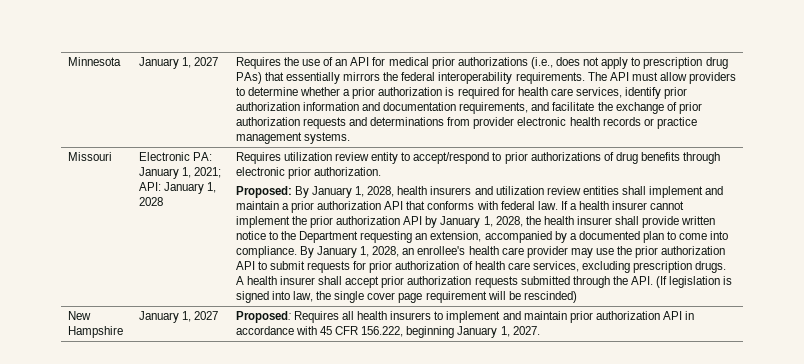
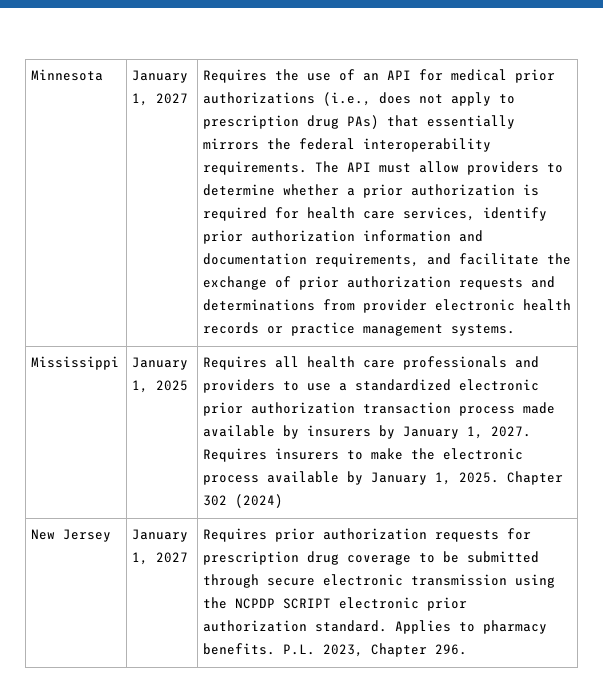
- Missouri | Electronic PA: January 1, 2021; API: January 1, 2028 | Requires utilization review entity to accept/respond to prior authorizations of drug benefits through electronic prior authorization.
- Proposed: By January 1, 2028, health insurers and utilization review entities shall implement and maintain a prior authorization API that conforms with federal law. If a health insurer cannot implement the prior authorization API by January 1, 2028, the health insurer shall provide written notice to the Department requesting an extension, accompanied by a documented plan to come into compliance. By January 1, 2028, an enrollee's health care provider may use the prior authorization API to submit requests for prior authorization of health care services, excluding prescription drugs. A health insurer shall accept prior authorization requests submitted through the API. (If legislation is signed into law, the single cover page requirement will be rescinded)
+ Mississippi | January 1, 2025 | Requires all health care professionals and providers to use a standardized electronic prior authorization transaction process made available by insurers by January 1, 2027. Requires insurers to make the electronic process available by January 1, 2025. Chapter 302 (2024)
- New Hampshire | January 1, 2027 | Proposed: Requires all health insurers to implement and maintain prior authorization API in accordance with 45 CFR 156.222, beginning January 1, 2027.
+ New Jersey | January 1, 2027 | Requires prior authorization requests for prescription drug coverage to be submitted through secure electronic transmission using the NCPDP SCRIPT electronic prior authorization standard. Applies to pharmacy benefits. P.L. 2023, Chapter 296.

